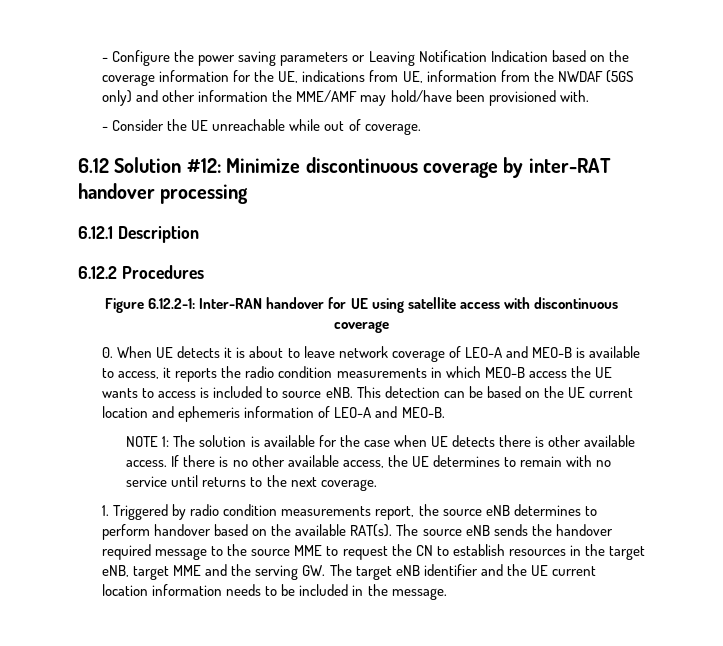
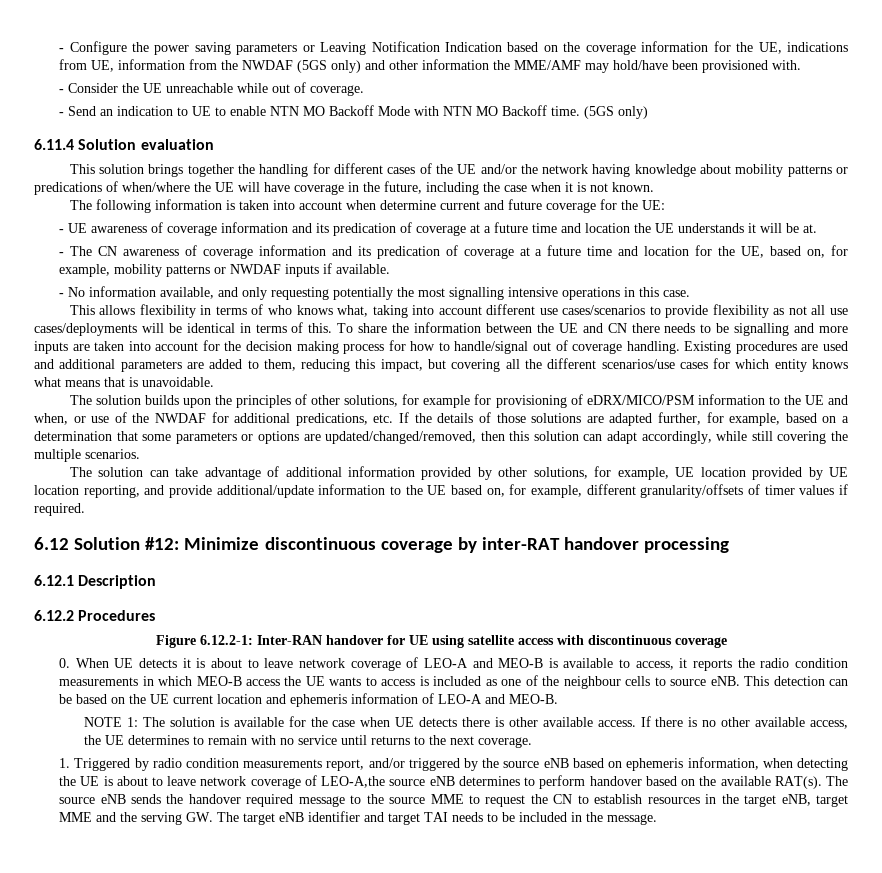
+ - Send an indication to UE to enable NTN MO Backoff Mode with NTN MO Backoff time. (5GS only)
+ 6.11.4 Solution evaluation
+ This solution brings together the handling for different cases of the UE and/or the network having knowledge about mobility patterns or predications of when/where the UE will have coverage in the future, including the case when it is not known.
+ The following information is taken into account when determine current and future coverage for the UE:
+ - UE awareness of coverage information and its predication of coverage at a future time and location the UE understands it will be at.
+ - The CN awareness of coverage information and its predication of coverage at a future time and location for the UE, based on, for example, mobility patterns or NWDAF inputs if available.
+ - No information available, and only requesting potentially the most signalling intensive operations in this case.
+ This allows flexibility in terms of who knows what, taking into account different use cases/scenarios to provide flexibility as not all use cases/deployments will be identical in terms of this. To share the information between the UE and CN there needs to be signalling and more inputs are taken into account for the decision making process for how to handle/signal out of coverage handling. Existing procedures are used and additional parameters are added to them, reducing this impact, but covering all the different scenarios/use cases for which entity knows what means that is unavoidable.
+ The solution builds upon the principles of other solutions, for example for provisioning of eDRX/MICO/PSM information to the UE and when, or use of the NWDAF for additional predications, etc. If the details of those solutions are adapted further, for example, based on a determination that some parameters or options are updated/changed/removed, then this solution can adapt accordingly, while still covering the multiple scenarios.
+ The solution can take advantage of additional information provided by other solutions, for example, UE location provided by UE location reporting, and provide additional/update information to the UE based on, for example, different granularity/offsets of timer values if required.
- 0. When UE detects it is about to leave network coverage of LEO-A and MEO-B is available to access, it reports the radio condition measurements in which MEO-B access the UE wants to access is included to source eNB.
+ 0. When UE detects it is about to leave network coverage of LEO-A and MEO-B is available to access, it reports the radio condition measurements in which MEO-B access the UE wants to access is included as one of the neighbour cells to source eNB.
- 1. Triggered by radio condition measurements report, the source eNB determines to perform handover based on the available RAT(s).
+ 1. Triggered by radio condition measurements report, and/or triggered by the source eNB based on ephemeris information, when detecting the UE is about to leave network coverage of LEO-A,the source eNB determines to perform handover based on the available RAT(s).
- The source eNB sends the handover required message to the source MME to request the CN to establish resources in the target eNB, target MME and the serving GW. The target eNB identifier and the UE current location information needs to be included in the message.
+ The source eNB sends the handover required message to the source MME to request the CN to establish resources in the target eNB, target MME and the serving GW. The target eNB identifier and target TAI needs to be included in the message.

